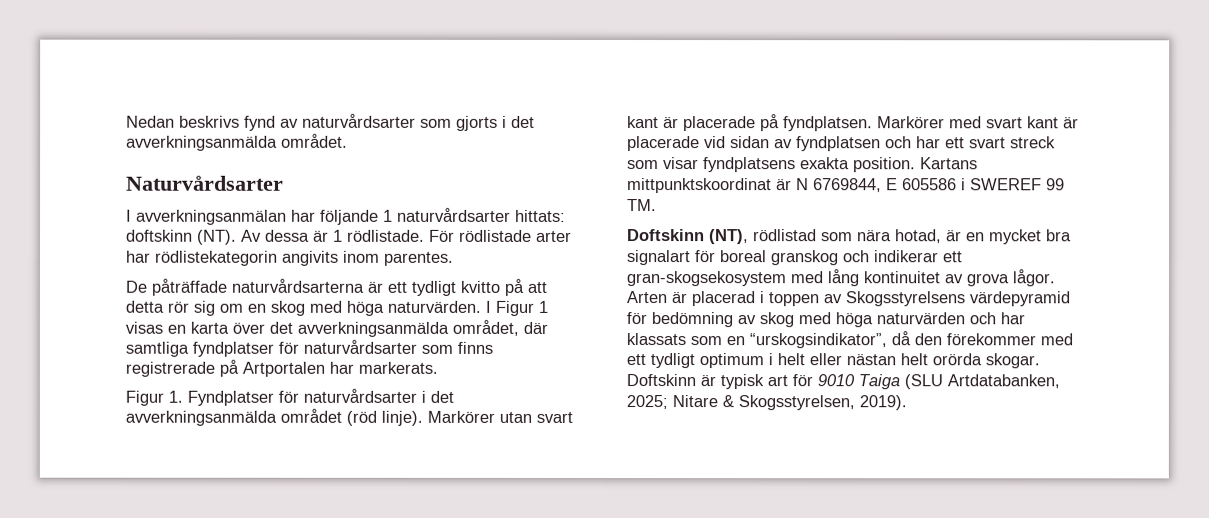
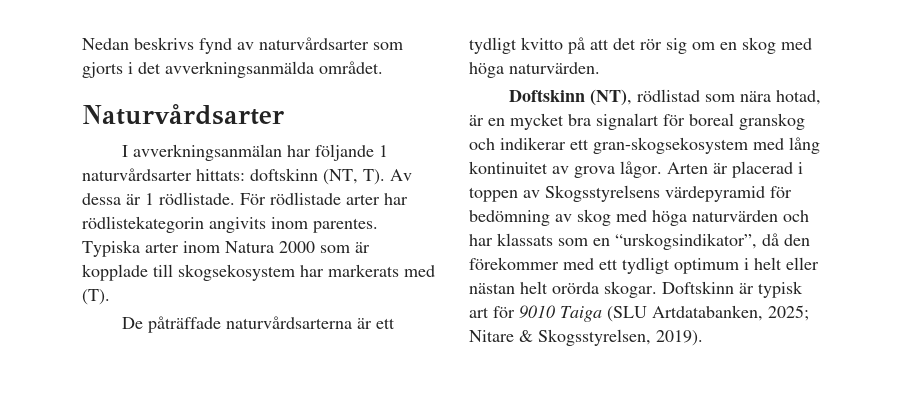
- I avverkningsanmälan har följande 1 naturvårdsarter hittats: doftskinn (NT). Av dessa är 1 rödlistade.
+ I avverkningsanmälan har följande 1 naturvårdsarter hittats: doftskinn (NT, T). Av dessa är 1 rödlistade.
+ Typiska arter inom Natura 2000 som är kopplade till skogsekosystem har markerats med (T).
- De påträffade naturvårdsarterna är ett tydligt kvitto på att detta rör sig om en skog med höga naturvärden. I Figur 1 visas en karta över det avverkningsanmälda området, där samtliga fyndplatser för naturvårdsarter som finns registrerade på Artportalen har markerats.
- Figur 1. Fyndplatser för naturvårdsarter i det avverkningsanmälda området (röd linje). Markörer utan svart kant är placerade på fyndplatsen. Markörer med svart kant är placerade vid sidan av fyndplatsen och har ett svart streck som visar fyndplatsens exakta position. Kartans mittpunktskoordinat är N 6769844, E 605586 i SWEREF 99 TM.
+ De påträffade naturvårdsarterna är ett tydligt kvitto på att det rör sig om en skog med höga naturvärden.

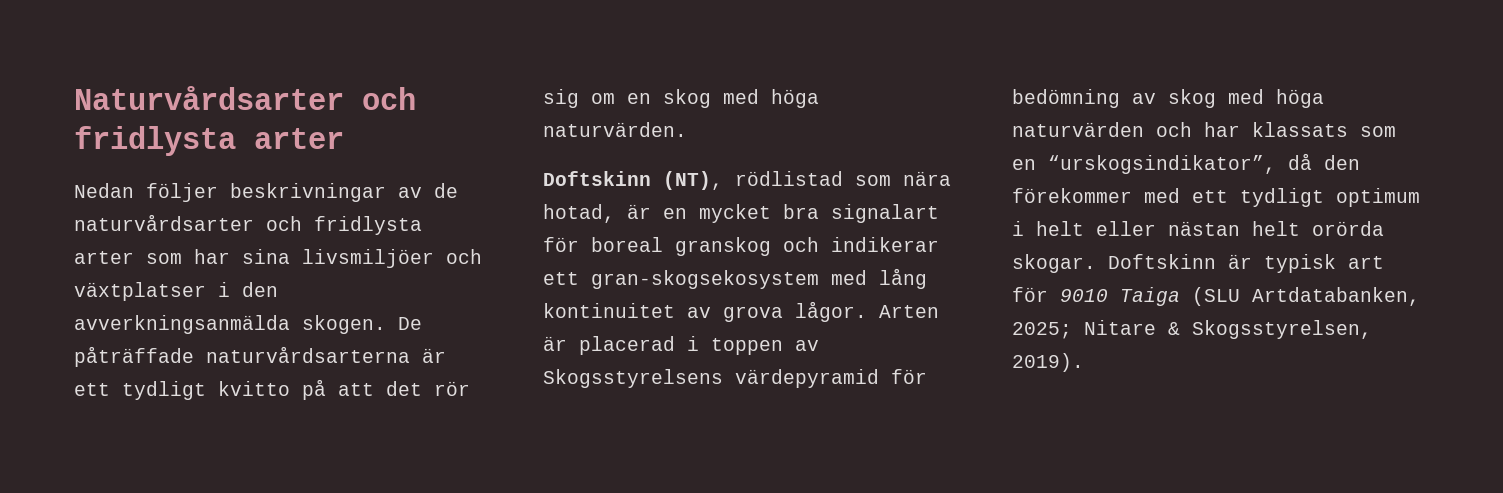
- Nedan beskrivs fynd av naturvårdsarter som gjorts i det avverkningsanmälda området.
- Naturvårdsarter
- I avverkningsanmälan har följande 1 naturvårdsarter hittats: doftskinn (NT, T). Av dessa är 1 rödlistade. För rödlistade arter har rödlistekategorin angivits inom parentes. Typiska arter inom Natura 2000 som är kopplade till skogsekosystem har markerats med (T).
- De påträffade naturvårdsarterna är ett tydligt kvitto på att det rör sig om en skog med höga naturvärden.
+ Naturvårdsarter och fridlysta arter
+ Nedan följer beskrivningar av de naturvårdsarter och fridlysta arter som har sina livsmiljöer och växtplatser i den avverkningsanmälda skogen. De påträffade naturvårdsarterna är ett tydligt kvitto på att det rör sig om en skog med höga naturvärden.

